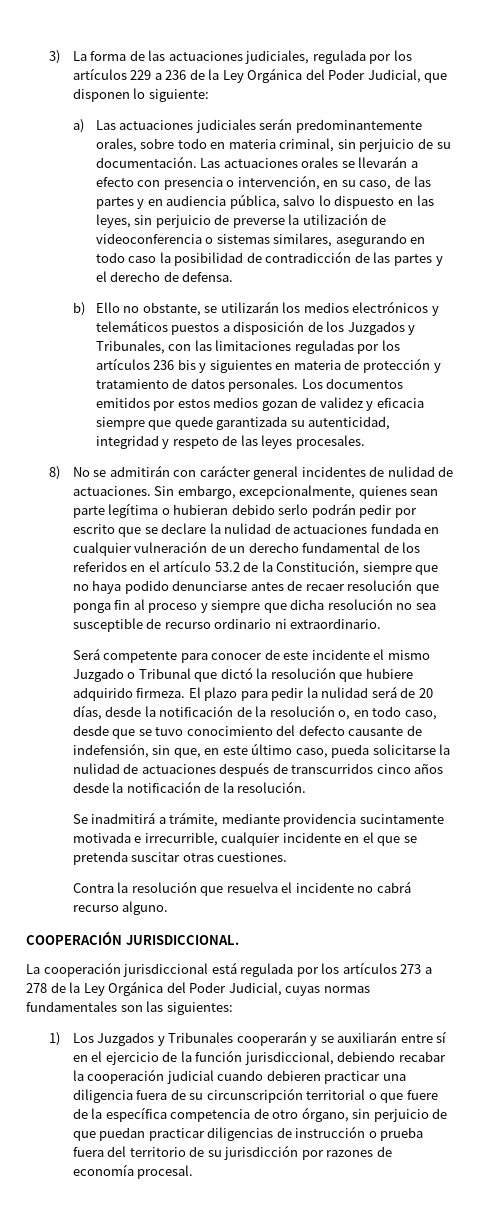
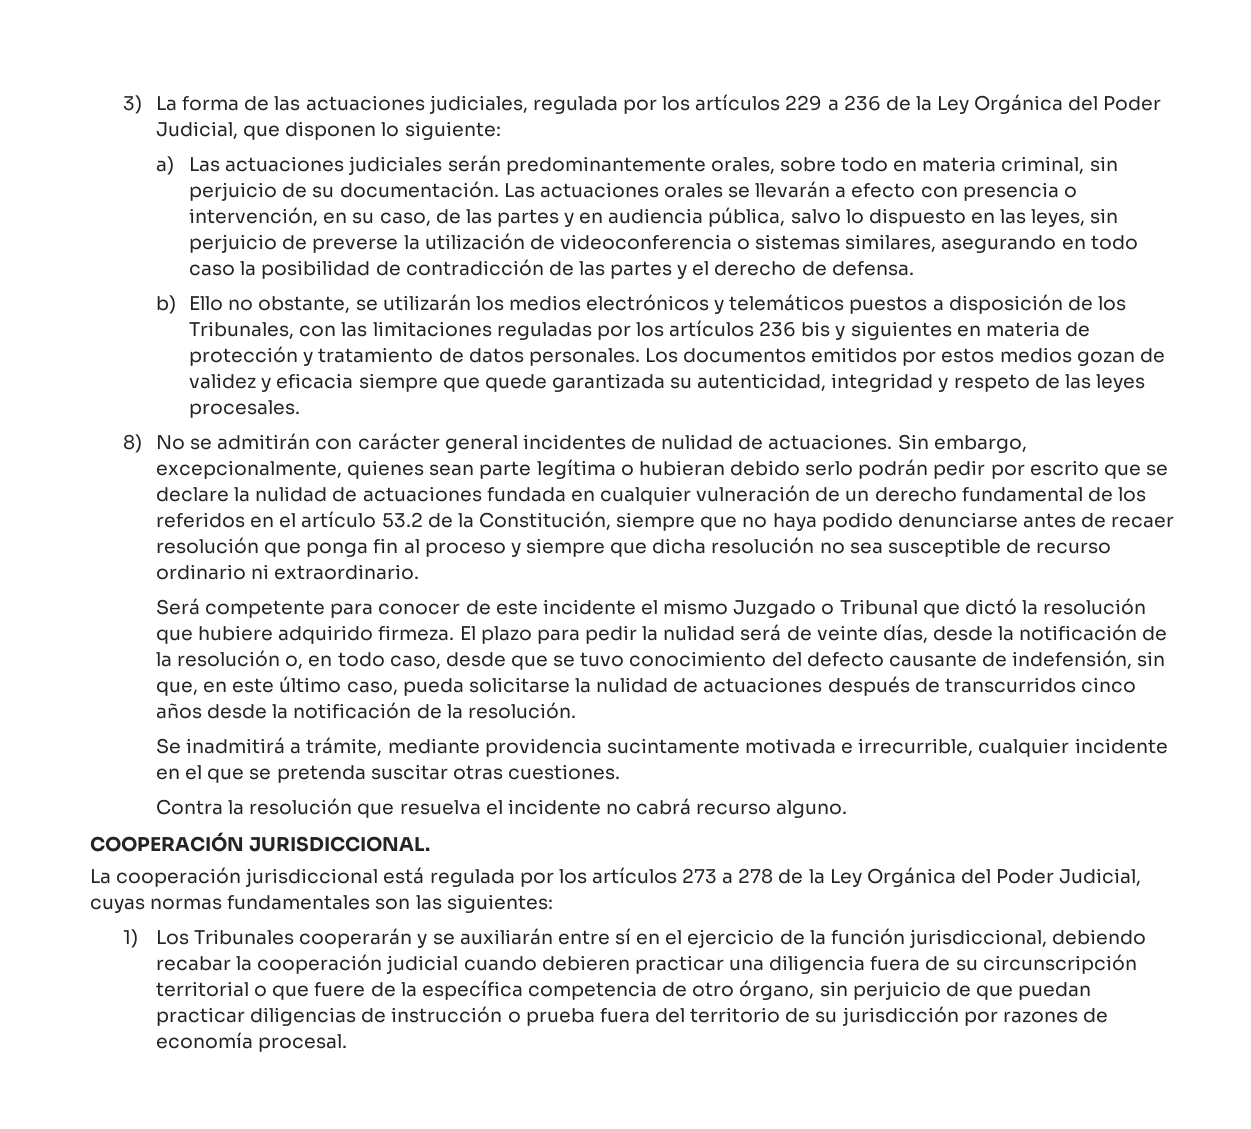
- b) Ello no obstante, se utilizarán los medios electrónicos y telemáticos puestos a disposición de los Juzgados y Tribunales, con las limitaciones reguladas por los artículos 236 bis y siguientes en materia de protección y tratamiento de datos personales.
+ b) Ello no obstante, se utilizarán los medios electrónicos y telemáticos puestos a disposición de los Tribunales, con las limitaciones reguladas por los artículos 236 bis y siguientes en materia de protección y tratamiento de datos personales.
- El plazo para pedir la nulidad será de 20 días, desde la notificación de la resolución o, en todo caso, desde que se tuvo conocimiento del defecto causante de indefensión, sin que, en este último caso, pueda solicitarse la nulidad de actuaciones después de transcurridos cinco años desde la notificación de la resolución.
+ El plazo para pedir la nulidad será de veinte días, desde la notificación de la resolución o, en todo caso, desde que se tuvo conocimiento del defecto causante de indefensión, sin que, en este último caso, pueda solicitarse la nulidad de actuaciones después de transcurridos cinco años desde la notificación de la resolución.
- 1) Los Juzgados y Tribunales cooperarán y se auxiliarán entre sí en el ejercicio de la función jurisdiccional, debiendo recabar la cooperación judicial cuando debieren practicar una diligencia fuera de su circunscripción territorial o que fuere de la específica competencia de otro órgano, sin perjuicio de que puedan practicar diligencias de instrucción o prueba fuera del territorio de su jurisdicción por razones de economía procesal.
+ 1) Los Tribunales cooperarán y se auxiliarán entre sí en el ejercicio de la función jurisdiccional, debiendo recabar la cooperación judicial cuando debieren practicar una diligencia fuera de su circunscripción territorial o que fuere de la específica competencia de otro órgano, sin perjuicio de que puedan practicar diligencias de instrucción o prueba fuera del territorio de su jurisdicción por razones de economía procesal.

